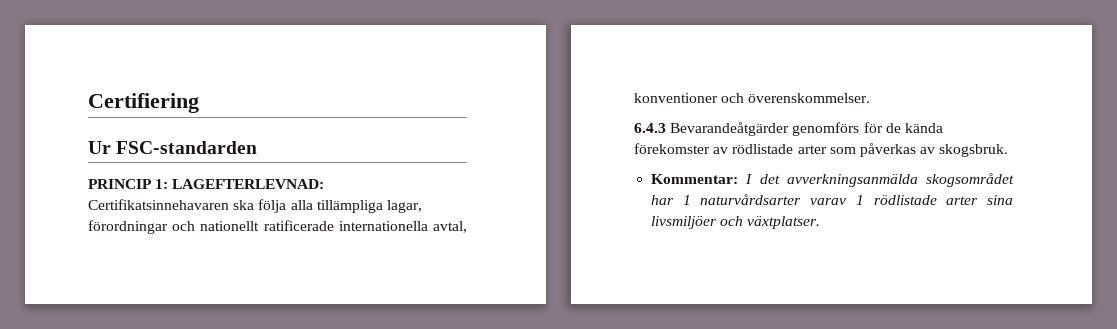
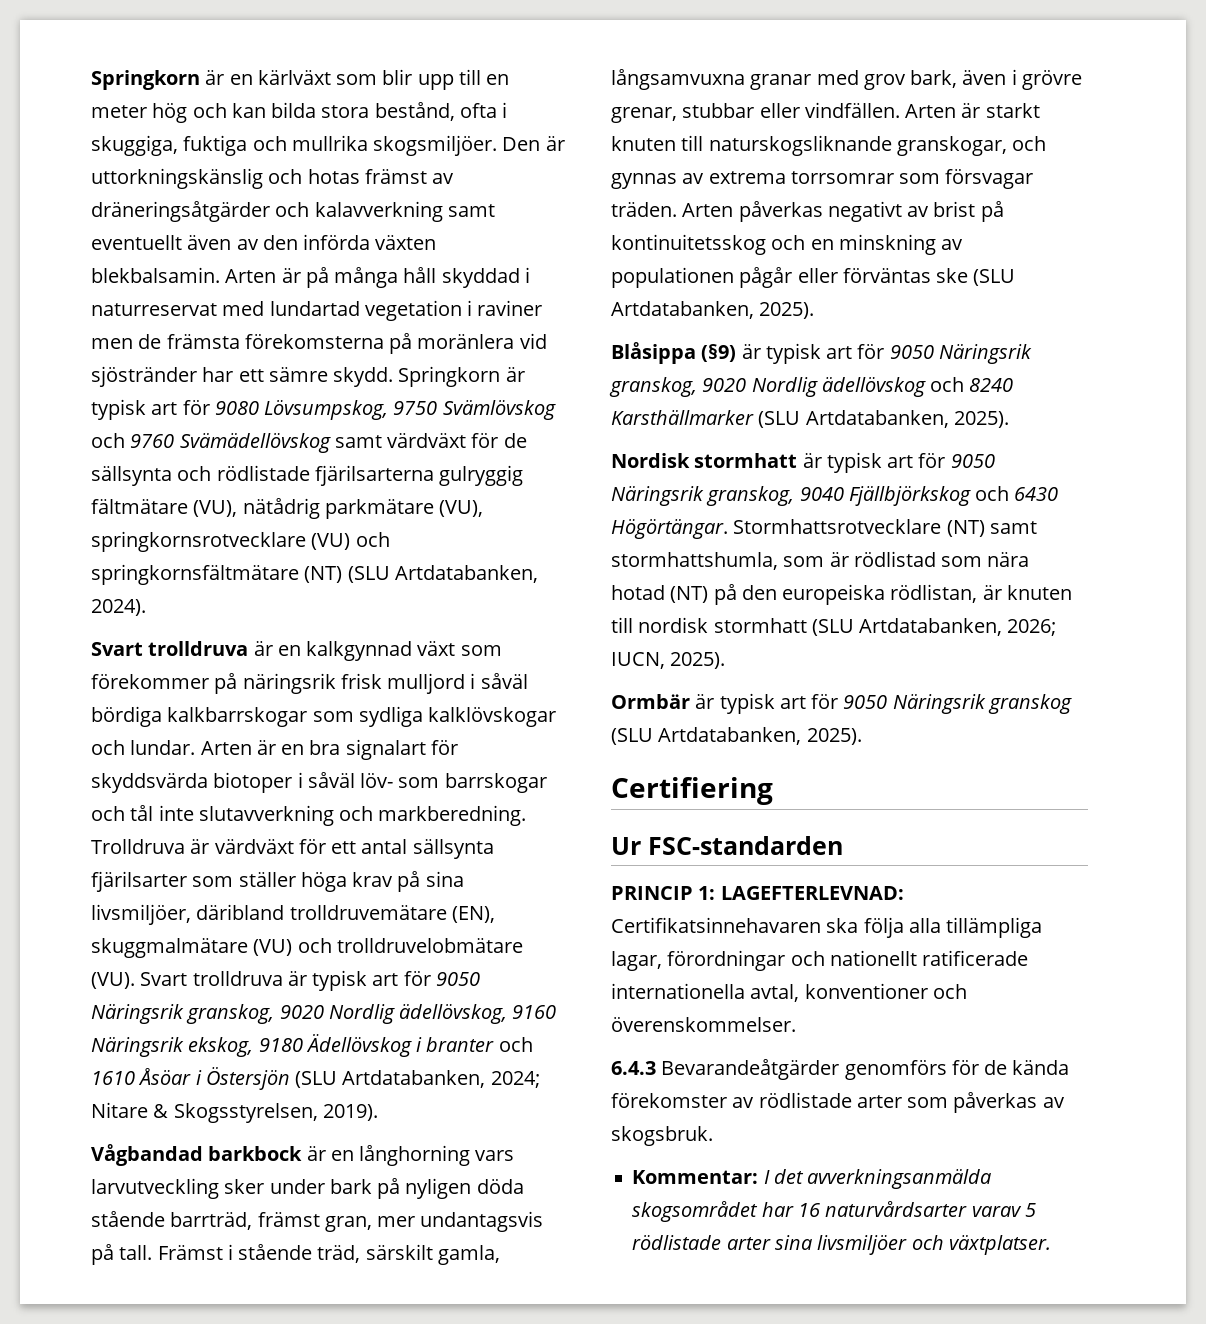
+ Springkorn är en kärlväxt som blir upp till en meter hög och kan bilda stora bestånd, ofta i skuggiga, fuktiga och mullrika skogsmiljöer. Den är uttorkningskänslig och hotas främst av dräneringsåtgärder och kalavverkning samt eventuellt även av den införda växten blekbalsamin. Arten är på många håll skyddad i naturreservat med lundartad vegetation i raviner men de främsta förekomsterna på moränlera vid sjöstränder har ett sämre skydd. Springkorn är typisk art för 9080 Lövsumpskog, 9750 Svämlövskog och 9760 Svämädellövskog samt värdväxt för de sällsynta och rödlistade fjärilsarterna gulryggig fältmätare (VU), nätådrig parkmätare (VU), springkornsrotvecklare (VU) och springkornsfältmätare (NT) (SLU Artdatabanken, 2024).
+ Svart trolldruva är en kalkgynnad växt som förekommer på näringsrik frisk mulljord i såväl bördiga kalkbarrskogar som sydliga kalklövskogar och lundar. Arten är en bra signalart för skyddsvärda biotoper i såväl löv- som barrskogar och tål inte slutavverkning och markberedning. Trolldruva är värdväxt för ett antal sällsynta fjärilsarter som ställer höga krav på sina livsmiljöer, däribland trolldruvemätare (EN), skuggmalmätare (VU) och trolldruvelobmätare (VU). Svart trolldruva är typisk art för 9050 Näringsrik granskog, 9020 Nordlig ädellövskog, 9160 Näringsrik ekskog, 9180 Ädellövskog i branter och 1610 Åsöar i Östersjön (SLU Artdatabanken, 2024; Nitare & Skogsstyrelsen, 2019).
+ Vågbandad barkbock är en långhorning vars larvutveckling sker under bark på nyligen döda stående barrträd, främst gran, mer undantagsvis på tall. Främst i stående träd, särskilt gamla, långsamvuxna granar med grov bark, även i grövre grenar, stubbar eller vindfällen. Arten är starkt knuten till naturskogsliknande granskogar, och gynnas av extrema torrsomrar som försvagar träden. Arten påverkas negativt av brist på kontinuitetsskog och en minskning av populationen pågår eller förväntas ske (SLU Artdatabanken, 2025).
+ Blåsippa (§9) är typisk art för 9050 Näringsrik granskog, 9020 Nordlig ädellövskog och 8240 Karsthällmarker (SLU Artdatabanken, 2025).
+ Nordisk stormhatt är typisk art för 9050 Näringsrik granskog, 9040 Fjällbjörkskog och 6430 Högörtängar. Stormhattsrotvecklare (NT) samt stormhattshumla, som är rödlistad som nära hotad (NT) på den europeiska rödlistan, är knuten till nordisk stormhatt (SLU Artdatabanken, 2026; IUCN, 2025).
+ Ormbär är typisk art för 9050 Näringsrik granskog (SLU Artdatabanken, 2025).
- Kommentar: I det avverkningsanmälda skogsområdet har 1 naturvårdsarter varav 1 rödlistade arter sina livsmiljöer och växtplatser.
+ Kommentar: I det avverkningsanmälda skogsområdet har 16 naturvårdsarter varav 5 rödlistade arter sina livsmiljöer och växtplatser.

